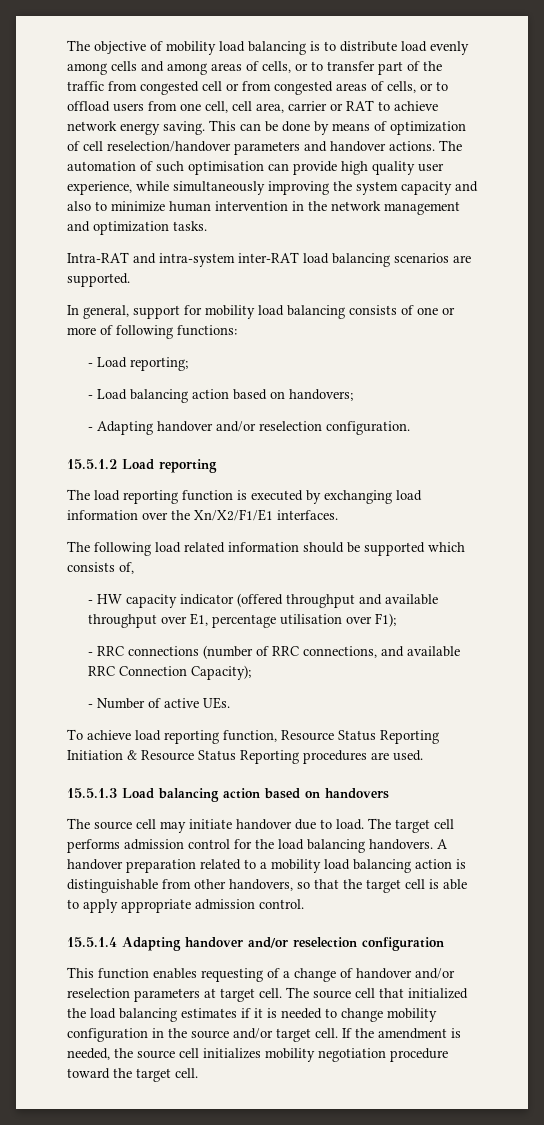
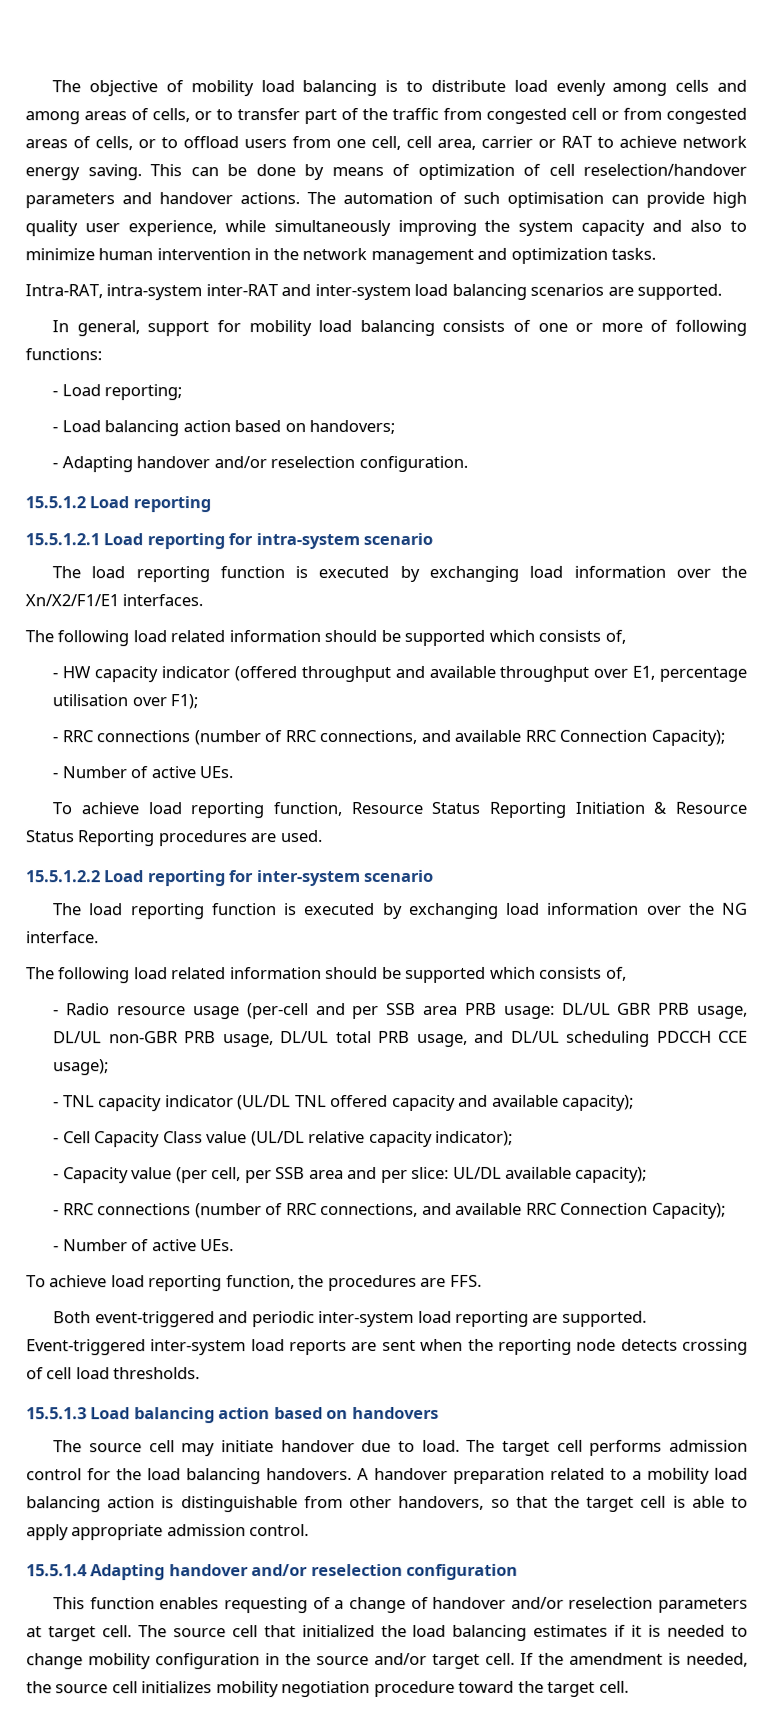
- Intra-RAT and intra-system inter-RAT load balancing scenarios are supported.
+ Intra-RAT, intra-system inter-RAT and inter-system load balancing scenarios are supported.
+ 15.5.1.2.1 Load reporting for intra-system scenario
+ 15.5.1.2.2 Load reporting for inter-system scenario
+ The load reporting function is executed by exchanging load information over the NG interface.
+ The following load related information should be supported which consists of,
+ - Radio resource usage (per-cell and per SSB area PRB usage: DL/UL GBR PRB usage, DL/UL non-GBR PRB usage, DL/UL total PRB usage, and DL/UL scheduling PDCCH CCE usage);
+ - TNL capacity indicator (UL/DL TNL offered capacity and available capacity);
+ - Cell Capacity Class value (UL/DL relative capacity indicator);
+ - Capacity value (per cell, per SSB area and per slice: UL/DL available capacity);
+ - RRC connections (number of RRC connections, and available RRC Connection Capacity);
+ - Number of active UEs.
+ To achieve load reporting function, the procedures are FFS.
+ Both event-triggered and periodic inter-system load reporting are supported. Event-triggered inter-system load reports are sent when the reporting node detects crossing of cell load thresholds.

